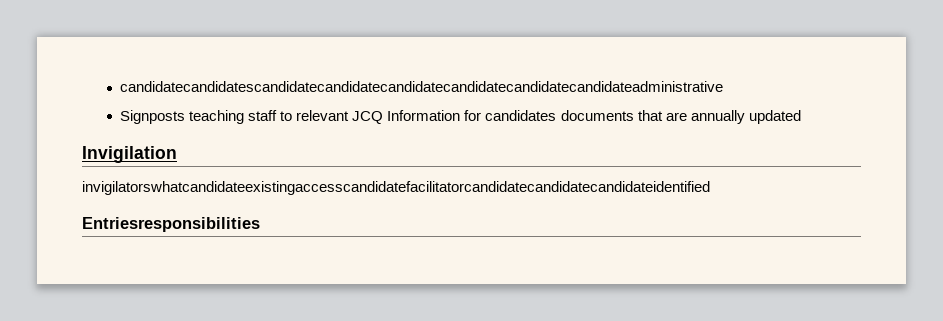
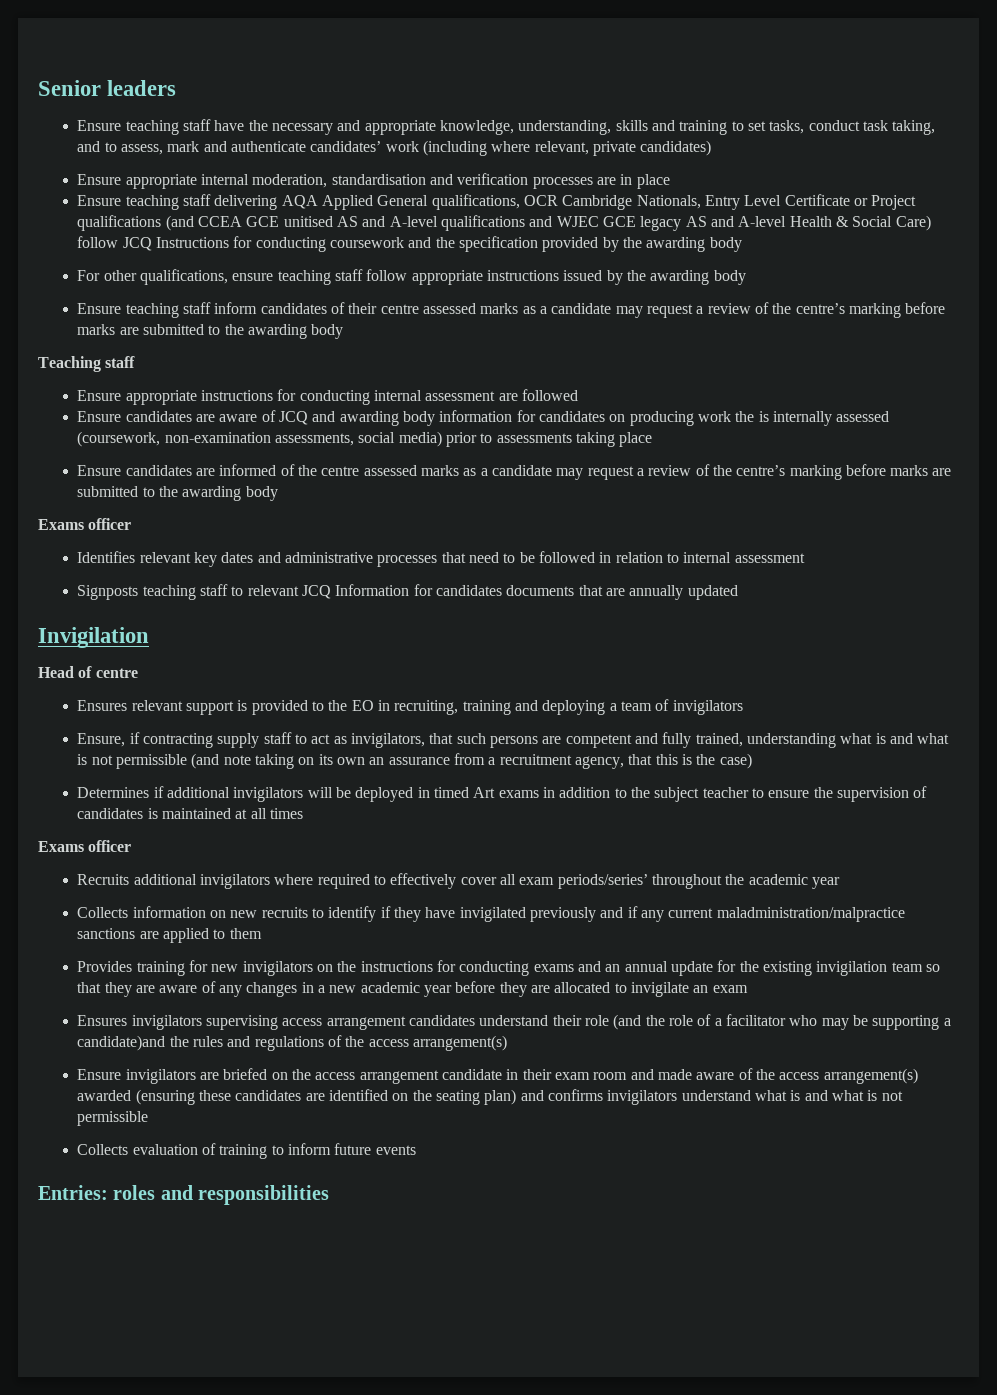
- candidatecandidatescandidatecandidatecandidatecandidatecandidatecandidateadministrative
+ Senior leaders
+ Ensure teaching staff have the necessary and appropriate knowledge, understanding, skills and training to set tasks, conduct task taking, and to assess, mark and authenticate candidates’ work (including where relevant, private candidates)
+ Ensure appropriate internal moderation, standardisation and verification processes are in place
+ Ensure teaching staff delivering AQA Applied General qualifications, OCR Cambridge Nationals, Entry Level Certificate or Project qualifications (and CCEA GCE unitised AS and A-level qualifications and WJEC GCE legacy AS and A-level Health & Social Care) follow JCQ Instructions for conducting coursework and the specification provided by the awarding body
+ For other qualifications, ensure teaching staff follow appropriate instructions issued by the awarding body
+ Ensure teaching staff inform candidates of their centre assessed marks as a candidate may request a review of the centre’s marking before marks are submitted to the awarding body
+ Teaching staff
+ Ensure appropriate instructions for conducting internal assessment are followed
+ Ensure candidates are aware of JCQ and awarding body information for candidates on producing work the is internally assessed (coursework, non-examination assessments, social media) prior to assessments taking place
+ Ensure candidates are informed of the centre assessed marks as a candidate may request a review of the centre’s marking before marks are submitted to the awarding body
+ Exams officer
+ Identifies relevant key dates and administrative processes that need to be followed in relation to internal assessment
- invigilatorswhatcandidateexistingaccesscandidatefacilitatorcandidatecandidatecandidateidentified
- Entriesresponsibilities
+ Head of centre
+ Ensures relevant support is provided to the EO in recruiting, training and deploying a team of invigilators
+ Ensure, if contracting supply staff to act as invigilators, that such persons are competent and fully trained, understanding what is and what is not permissible (and note taking on its own an assurance from a recruitment agency, that this is the case)
+ Determines if additional invigilators will be deployed in timed Art exams in addition to the subject teacher to ensure the supervision of candidates is maintained at all times
+ Exams officer
+ Recruits additional invigilators where required to effectively cover all exam periods/series’ throughout the academic year
+ Collects information on new recruits to identify if they have invigilated previously and if any current maladministration/malpractice sanctions are applied to them
+ Provides training for new invigilators on the instructions for conducting exams and an annual update for the existing invigilation team so that they are aware of any changes in a new academic year before they are allocated to invigilate an exam
+ Ensures invigilators supervising access arrangement candidates understand their role (and the role of a facilitator who may be supporting a candidate)and the rules and regulations of the access arrangement(s)
+ Ensure invigilators are briefed on the access arrangement candidate in their exam room and made aware of the access arrangement(s) awarded (ensuring these candidates are identified on the seating plan) and confirms invigilators understand what is and what is not permissible
+ Collects evaluation of training to inform future events
+ Entries: roles and responsibilities

